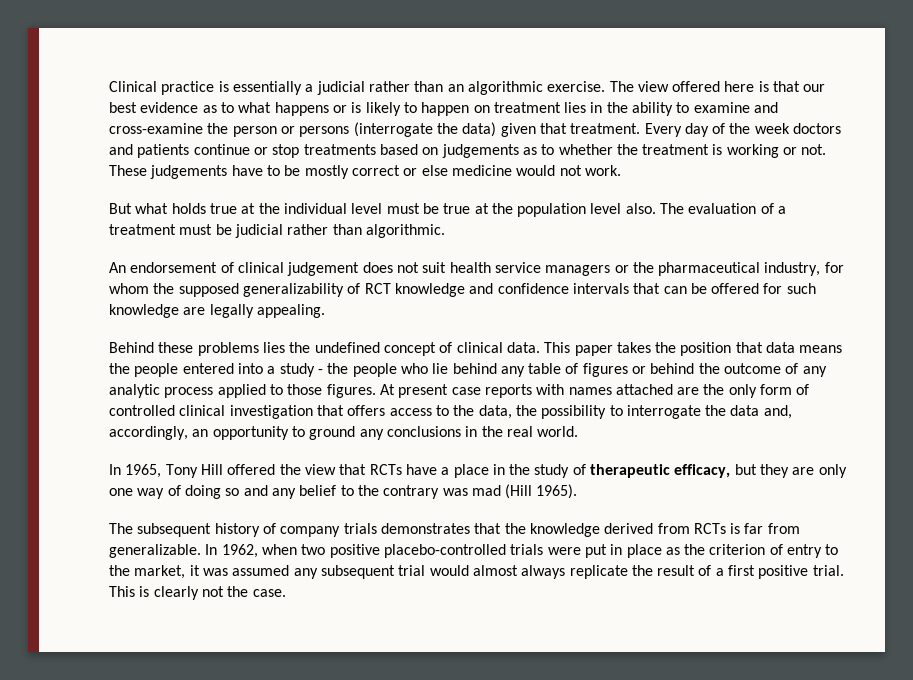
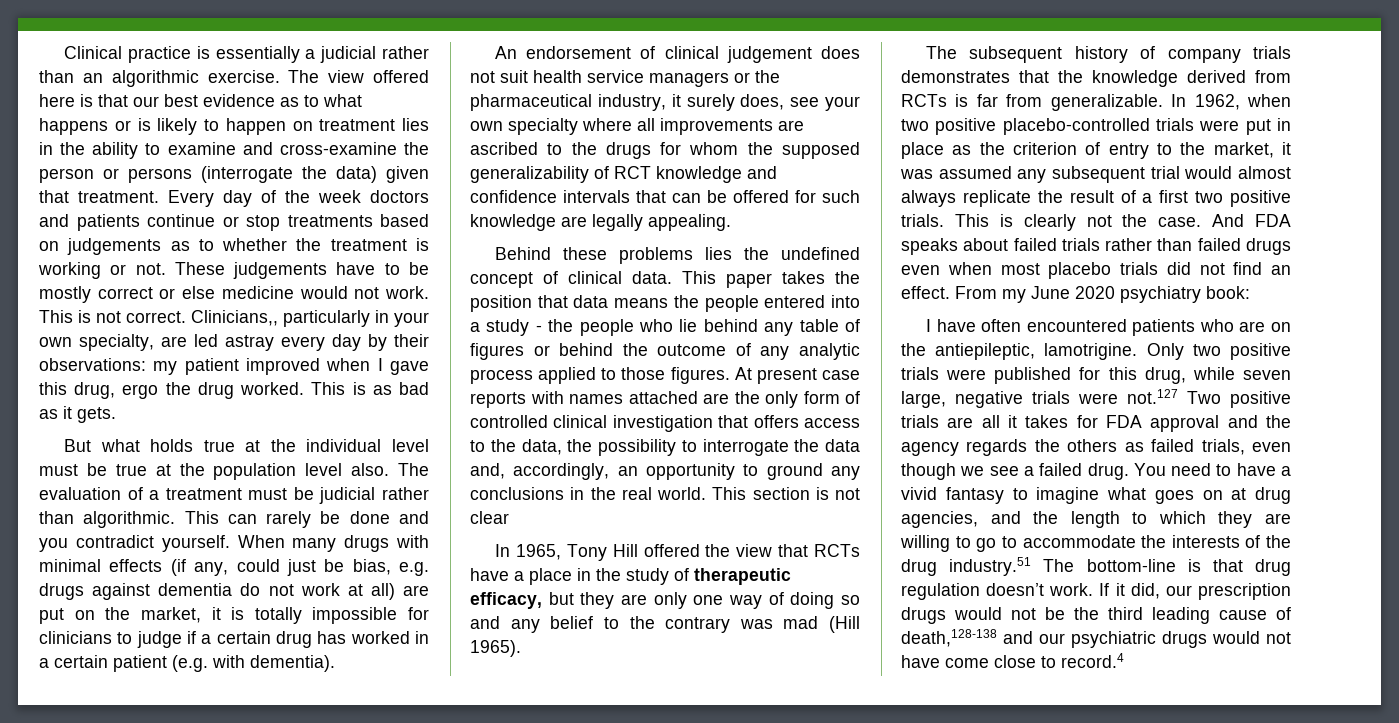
+ This is not correct. Clinicians,, particularly in your own specialty, are led astray every day by their observations: my patient improved when I gave this drug, ergo the drug worked. This is as bad as it gets.
+ This can rarely be done and you contradict yourself. When many drugs with minimal effects (if any, could just be bias, e.g. drugs against dementia do not work at all) are put on the market, it is totally impossible for clinicians to judge if a certain drug has worked in a certain patient (e.g. with dementia).
- An endorsement of clinical judgement does not suit health service managers or the pharmaceutical industry, for whom the supposed generalizability of RCT knowledge and confidence intervals that can be offered for such knowledge are legally appealing.
+ An endorsement of clinical judgement does not suit health service managers or the pharmaceutical industry, it surely does, see your own specialty where all improvements are ascribed to the drugs for whom the supposed generalizability of RCT knowledge and confidence intervals that can be offered for such knowledge are legally appealing.
+ This section is not clear
- In 1962, when two positive placebo-controlled trials were put in place as the criterion of entry to the market, it was assumed any subsequent trial would almost always replicate the result of a first positive trial.
+ In 1962, when two positive placebo-controlled trials were put in place as the criterion of entry to the market, it was assumed any subsequent trial would almost always replicate the result of a first two positive trials.
+ And FDA speaks about failed trials rather than failed drugs even when most placebo trials did not find an effect. From my June 2020 psychiatry book:
+ I have often encountered patients who are on the antiepileptic, lamotrigine. Only two positive trials were published for this drug, while seven large, negative trials were not.127 Two positive trials are all it takes for FDA approval and the agency regards the others as failed trials, even though we see a failed drug. You need to have a vivid fantasy to imagine what goes on at drug agencies, and the length to which they are willing to go to accommodate the interests of the drug industry.51 The bottom-line is that drug regulation doesn’t work. If it did, our prescription drugs would not be the third leading cause of death,128-138 and our psychiatric drugs would not have come close to record.4

